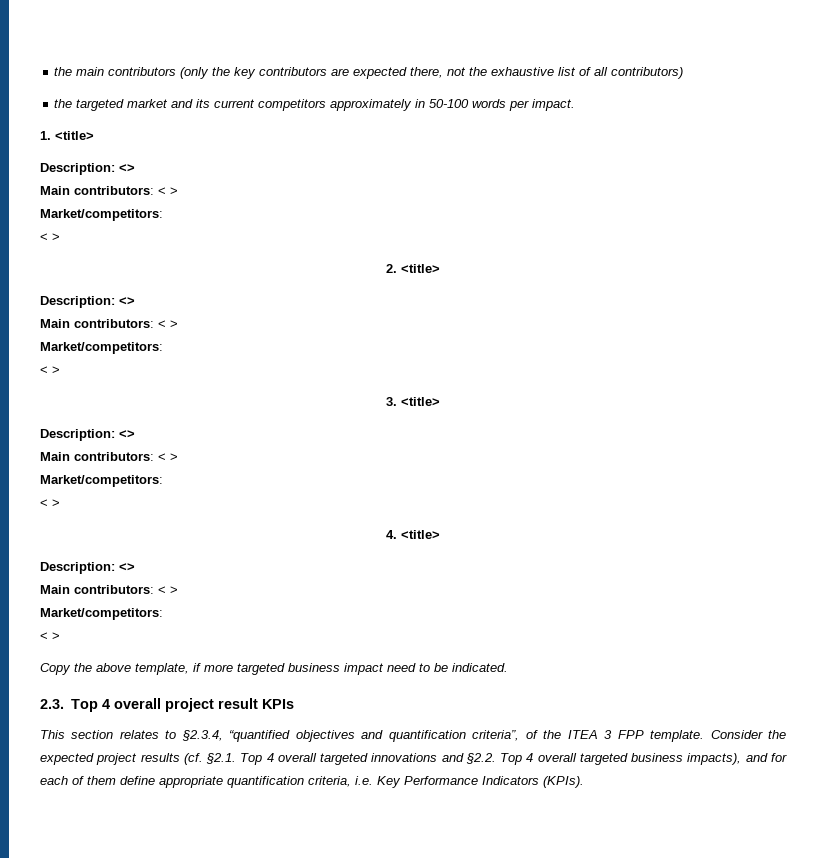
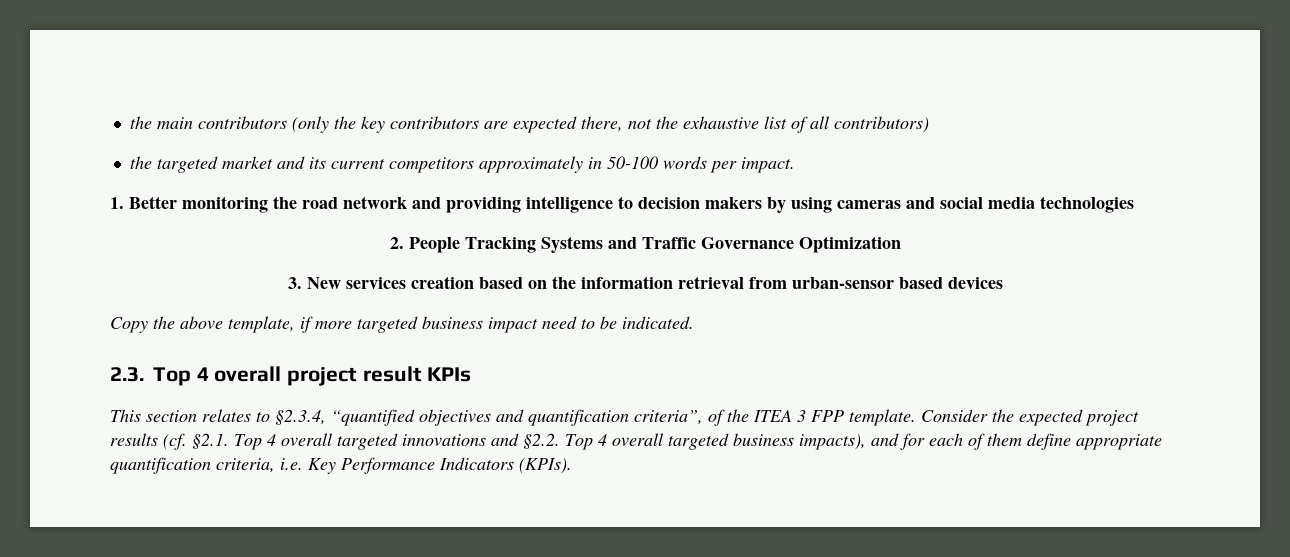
- 1. <title>
- Description: <>
- Main contributors: < >
- Market/competitors:
- < >
- 2. <title>
- Description: <>
- Main contributors: < >
- Market/competitors:
- < >
- 3. <title>
- Description: <>
- Main contributors: < >
- Market/competitors:
- < >
- 4. <title>
- Description: <>
- Main contributors: < >
- Market/competitors:
- < >
+ 1. Better monitoring the road network and providing intelligence to decision makers by using cameras and social media technologies
+ 2. People Tracking Systems and Traffic Governance Optimization
+ 3. New services creation based on the information retrieval from urban-sensor based devices

